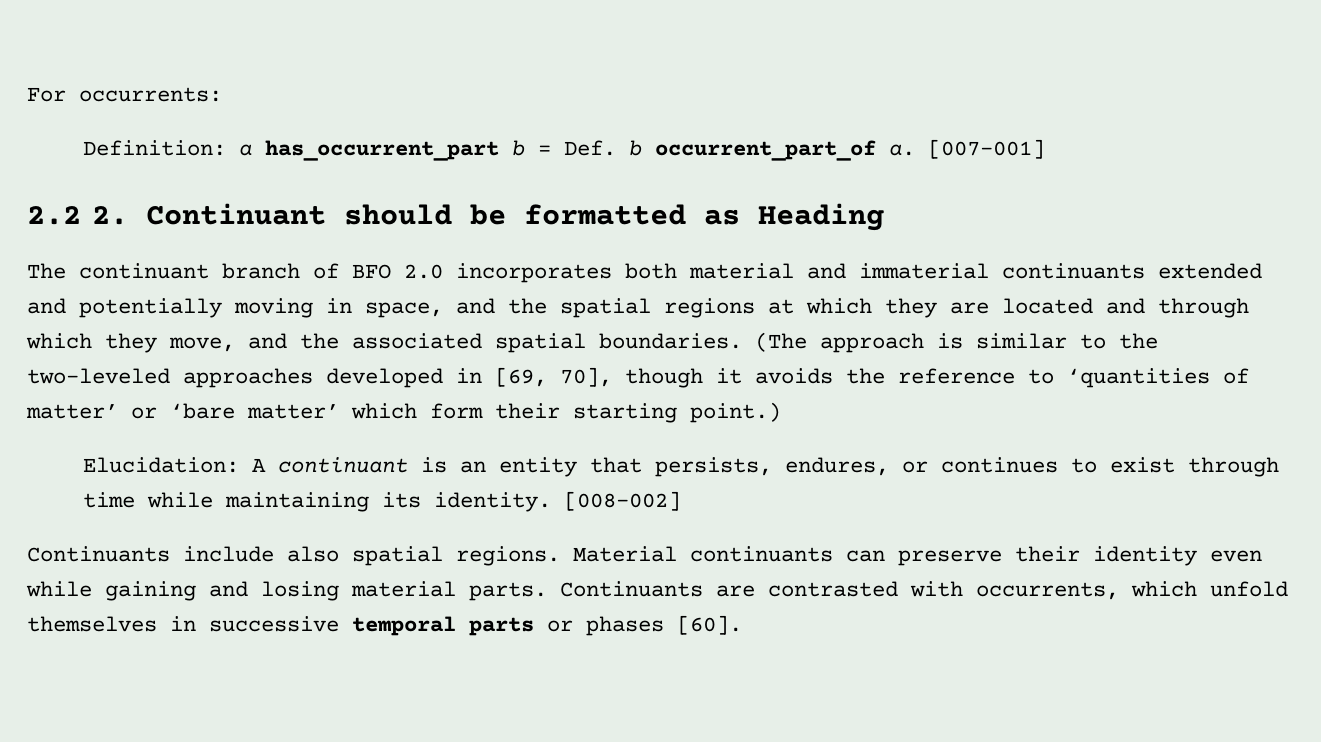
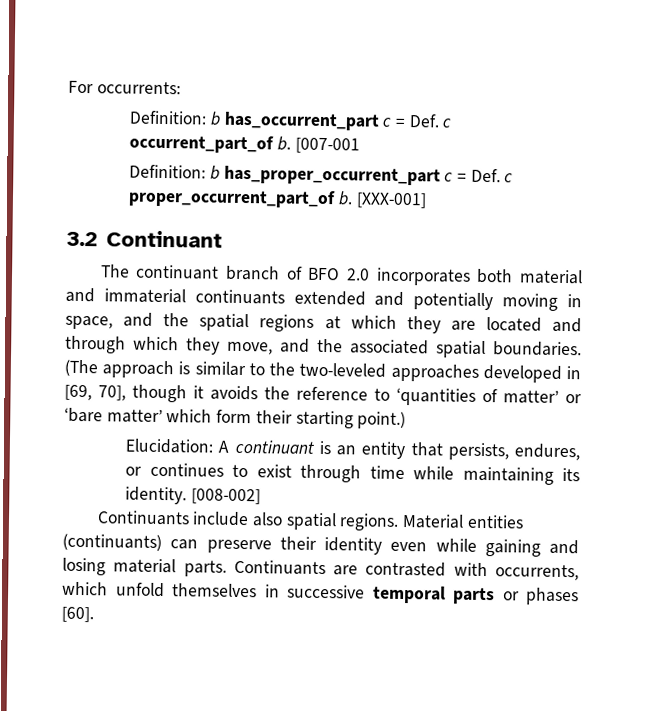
- Definition: a has_occurrent_part b = Def. b occurrent_part_of a. [007-001]
- 2.2 2. Continuant should be formatted as Heading
+ Definition: b has_occurrent_part c = Def. c occurrent_part_of b. [007-001
+ Definition: b has_proper_occurrent_part c = Def. c proper_occurrent_part_of b. [XXX-001]
+ 3.2 Continuant
- Material continuants can preserve their identity even while gaining and losing material parts.
+ Material entities (continuants) can preserve their identity even while gaining and losing material parts.

